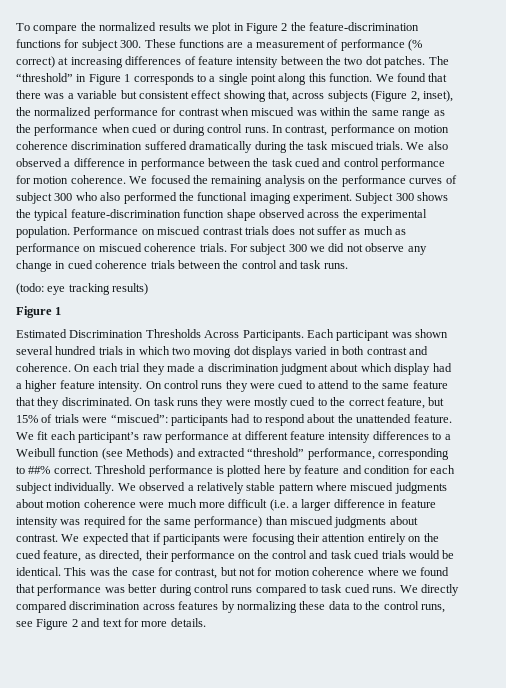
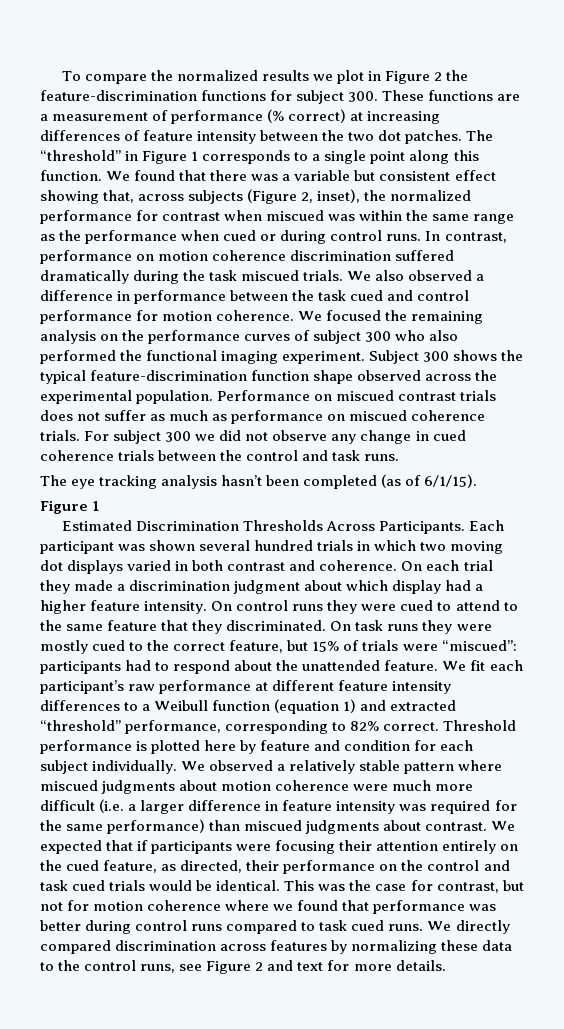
- (todo: eye tracking results)
+ The eye tracking analysis hasn’t been completed (as of 6/1/15).
- We fit each participant’s raw performance at different feature intensity differences to a Weibull function (see Methods) and extracted “threshold” performance, corresponding to ##% correct.
+ We fit each participant’s raw performance at different feature intensity differences to a Weibull function (equation 1) and extracted “threshold” performance, corresponding to 82% correct.

